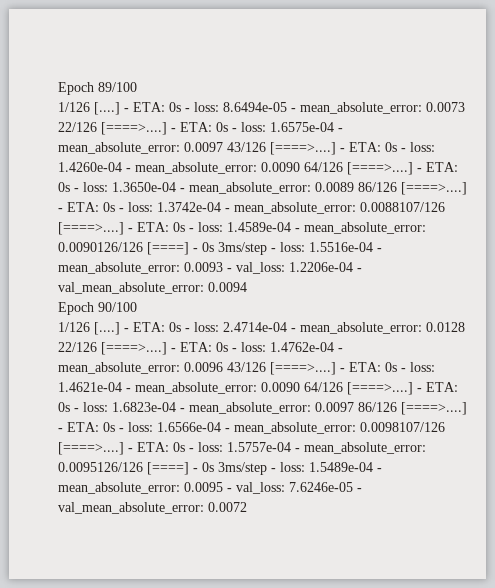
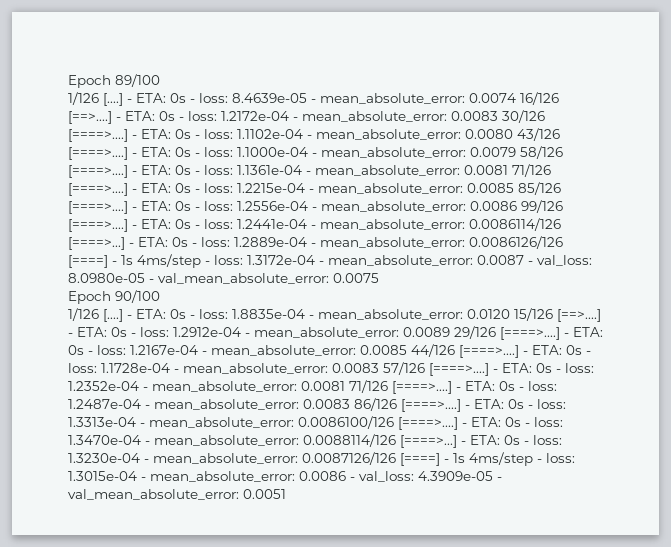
- - ETA: 0s - loss: 8.6494e-05 - mean_absolute_error: 0.0073 22/126 [====>....] - ETA: 0s - loss: 1.6575e-04 - mean_absolute_error: 0.0097 43/126 [====>....] - ETA: 0s - loss: 1.4260e-04 - mean_absolute_error: 0.0090 64/126 [====>....] - ETA: 0s - loss: 1.3650e-04 - mean_absolute_error: 0.0089 86/126 [====>....] - ETA: 0s - loss: 1.3742e-04 - mean_absolute_error: 0.0088107/126 [====>....] - ETA: 0s - loss: 1.4589e-04 - mean_absolute_error: 0.0090126/126 [====] - 0s 3ms/step - loss: 1.5516e-04 - mean_absolute_error: 0.0093 - val_loss: 1.2206e-04 - val_mean_absolute_error: 0.0094
+ - ETA: 0s - loss: 8.4639e-05 - mean_absolute_error: 0.0074 16/126 [==>....] - ETA: 0s - loss: 1.2172e-04 - mean_absolute_error: 0.0083 30/126 [====>....] - ETA: 0s - loss: 1.1102e-04 - mean_absolute_error: 0.0080 43/126 [====>....] - ETA: 0s - loss: 1.1000e-04 - mean_absolute_error: 0.0079 58/126 [====>....] - ETA: 0s - loss: 1.1361e-04 - mean_absolute_error: 0.0081 71/126 [====>....] - ETA: 0s - loss: 1.2215e-04 - mean_absolute_error: 0.0085 85/126 [====>....] - ETA: 0s - loss: 1.2556e-04 - mean_absolute_error: 0.0086 99/126 [====>....] - ETA: 0s - loss: 1.2441e-04 - mean_absolute_error: 0.0086114/126 [====>...] - ETA: 0s - loss: 1.2889e-04 - mean_absolute_error: 0.0086126/126 [====] - 1s 4ms/step - loss: 1.3172e-04 - mean_absolute_error: 0.0087 - val_loss: 8.0980e-05 - val_mean_absolute_error: 0.0075
- - ETA: 0s - loss: 2.4714e-04 - mean_absolute_error: 0.0128 22/126 [====>....] - ETA: 0s - loss: 1.4762e-04 - mean_absolute_error: 0.0096 43/126 [====>....] - ETA: 0s - loss: 1.4621e-04 - mean_absolute_error: 0.0090 64/126 [====>....] - ETA: 0s - loss: 1.6823e-04 - mean_absolute_error: 0.0097 86/126 [====>....] - ETA: 0s - loss: 1.6566e-04 - mean_absolute_error: 0.0098107/126 [====>....] - ETA: 0s - loss: 1.5757e-04 - mean_absolute_error: 0.0095126/126 [====] - 0s 3ms/step - loss: 1.5489e-04 - mean_absolute_error: 0.0095 - val_loss: 7.6246e-05 - val_mean_absolute_error: 0.0072
+ - ETA: 0s - loss: 1.8835e-04 - mean_absolute_error: 0.0120 15/126 [==>....] - ETA: 0s - loss: 1.2912e-04 - mean_absolute_error: 0.0089 29/126 [====>....] - ETA: 0s - loss: 1.2167e-04 - mean_absolute_error: 0.0085 44/126 [====>....] - ETA: 0s - loss: 1.1728e-04 - mean_absolute_error: 0.0083 57/126 [====>....] - ETA: 0s - loss: 1.2352e-04 - mean_absolute_error: 0.0081 71/126 [====>....] - ETA: 0s - loss: 1.2487e-04 - mean_absolute_error: 0.0083 86/126 [====>....] - ETA: 0s - loss: 1.3313e-04 - mean_absolute_error: 0.0086100/126 [====>....] - ETA: 0s - loss: 1.3470e-04 - mean_absolute_error: 0.0088114/126 [====>...] - ETA: 0s - loss: 1.3230e-04 - mean_absolute_error: 0.0087126/126 [====] - 1s 4ms/step - loss: 1.3015e-04 - mean_absolute_error: 0.0086 - val_loss: 4.3909e-05 - val_mean_absolute_error: 0.0051

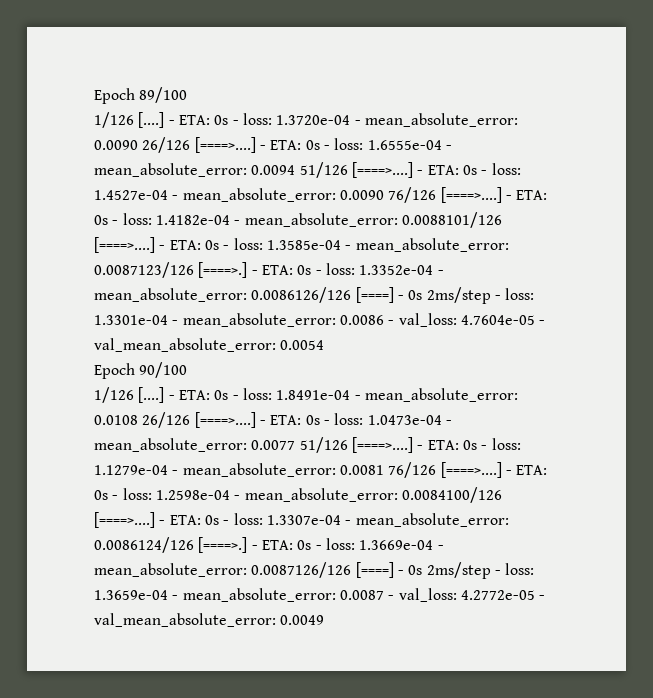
- - ETA: 0s - loss: 8.4639e-05 - mean_absolute_error: 0.0074 16/126 [==>....] - ETA: 0s - loss: 1.2172e-04 - mean_absolute_error: 0.0083 30/126 [====>....] - ETA: 0s - loss: 1.1102e-04 - mean_absolute_error: 0.0080 43/126 [====>....] - ETA: 0s - loss: 1.1000e-04 - mean_absolute_error: 0.0079 58/126 [====>....] - ETA: 0s - loss: 1.1361e-04 - mean_absolute_error: 0.0081 71/126 [====>....] - ETA: 0s - loss: 1.2215e-04 - mean_absolute_error: 0.0085 85/126 [====>....] - ETA: 0s - loss: 1.2556e-04 - mean_absolute_error: 0.0086 99/126 [====>....] - ETA: 0s - loss: 1.2441e-04 - mean_absolute_error: 0.0086114/126 [====>...] - ETA: 0s - loss: 1.2889e-04 - mean_absolute_error: 0.0086126/126 [====] - 1s 4ms/step - loss: 1.3172e-04 - mean_absolute_error: 0.0087 - val_loss: 8.0980e-05 - val_mean_absolute_error: 0.0075
+ - ETA: 0s - loss: 1.3720e-04 - mean_absolute_error: 0.0090 26/126 [====>....] - ETA: 0s - loss: 1.6555e-04 - mean_absolute_error: 0.0094 51/126 [====>....] - ETA: 0s - loss: 1.4527e-04 - mean_absolute_error: 0.0090 76/126 [====>....] - ETA: 0s - loss: 1.4182e-04 - mean_absolute_error: 0.0088101/126 [====>....] - ETA: 0s - loss: 1.3585e-04 - mean_absolute_error: 0.0087123/126 [====>.] - ETA: 0s - loss: 1.3352e-04 - mean_absolute_error: 0.0086126/126 [====] - 0s 2ms/step - loss: 1.3301e-04 - mean_absolute_error: 0.0086 - val_loss: 4.7604e-05 - val_mean_absolute_error: 0.0054
- - ETA: 0s - loss: 1.8835e-04 - mean_absolute_error: 0.0120 15/126 [==>....] - ETA: 0s - loss: 1.2912e-04 - mean_absolute_error: 0.0089 29/126 [====>....] - ETA: 0s - loss: 1.2167e-04 - mean_absolute_error: 0.0085 44/126 [====>....] - ETA: 0s - loss: 1.1728e-04 - mean_absolute_error: 0.0083 57/126 [====>....] - ETA: 0s - loss: 1.2352e-04 - mean_absolute_error: 0.0081 71/126 [====>....] - ETA: 0s - loss: 1.2487e-04 - mean_absolute_error: 0.0083 86/126 [====>....] - ETA: 0s - loss: 1.3313e-04 - mean_absolute_error: 0.0086100/126 [====>....] - ETA: 0s - loss: 1.3470e-04 - mean_absolute_error: 0.0088114/126 [====>...] - ETA: 0s - loss: 1.3230e-04 - mean_absolute_error: 0.0087126/126 [====] - 1s 4ms/step - loss: 1.3015e-04 - mean_absolute_error: 0.0086 - val_loss: 4.3909e-05 - val_mean_absolute_error: 0.0051
+ - ETA: 0s - loss: 1.8491e-04 - mean_absolute_error: 0.0108 26/126 [====>....] - ETA: 0s - loss: 1.0473e-04 - mean_absolute_error: 0.0077 51/126 [====>....] - ETA: 0s - loss: 1.1279e-04 - mean_absolute_error: 0.0081 76/126 [====>....] - ETA: 0s - loss: 1.2598e-04 - mean_absolute_error: 0.0084100/126 [====>....] - ETA: 0s - loss: 1.3307e-04 - mean_absolute_error: 0.0086124/126 [====>.] - ETA: 0s - loss: 1.3669e-04 - mean_absolute_error: 0.0087126/126 [====] - 0s 2ms/step - loss: 1.3659e-04 - mean_absolute_error: 0.0087 - val_loss: 4.2772e-05 - val_mean_absolute_error: 0.0049

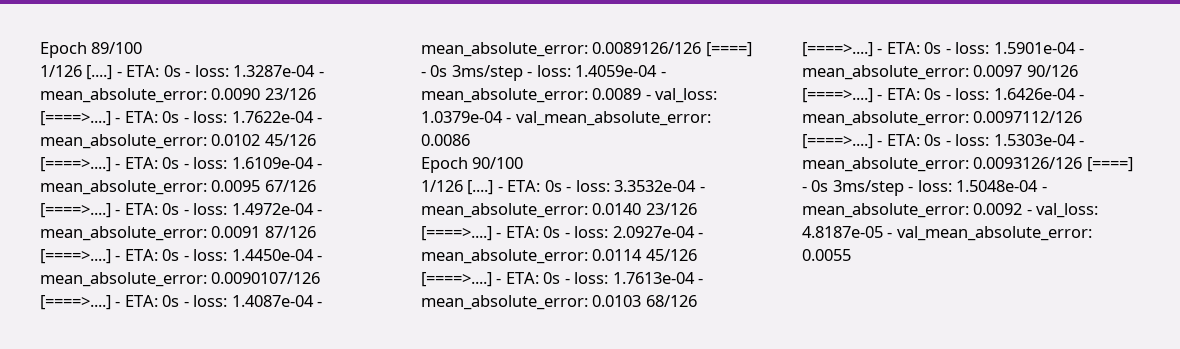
- - ETA: 0s - loss: 1.3720e-04 - mean_absolute_error: 0.0090 26/126 [====>....] - ETA: 0s - loss: 1.6555e-04 - mean_absolute_error: 0.0094 51/126 [====>....] - ETA: 0s - loss: 1.4527e-04 - mean_absolute_error: 0.0090 76/126 [====>....] - ETA: 0s - loss: 1.4182e-04 - mean_absolute_error: 0.0088101/126 [====>....] - ETA: 0s - loss: 1.3585e-04 - mean_absolute_error: 0.0087123/126 [====>.] - ETA: 0s - loss: 1.3352e-04 - mean_absolute_error: 0.0086126/126 [====] - 0s 2ms/step - loss: 1.3301e-04 - mean_absolute_error: 0.0086 - val_loss: 4.7604e-05 - val_mean_absolute_error: 0.0054
+ - ETA: 0s - loss: 1.3287e-04 - mean_absolute_error: 0.0090 23/126 [====>....] - ETA: 0s - loss: 1.7622e-04 - mean_absolute_error: 0.0102 45/126 [====>....] - ETA: 0s - loss: 1.6109e-04 - mean_absolute_error: 0.0095 67/126 [====>....] - ETA: 0s - loss: 1.4972e-04 - mean_absolute_error: 0.0091 87/126 [====>....] - ETA: 0s - loss: 1.4450e-04 - mean_absolute_error: 0.0090107/126 [====>....] - ETA: 0s - loss: 1.4087e-04 - mean_absolute_error: 0.0089126/126 [====] - 0s 3ms/step - loss: 1.4059e-04 - mean_absolute_error: 0.0089 - val_loss: 1.0379e-04 - val_mean_absolute_error: 0.0086
- - ETA: 0s - loss: 1.8491e-04 - mean_absolute_error: 0.0108 26/126 [====>....] - ETA: 0s - loss: 1.0473e-04 - mean_absolute_error: 0.0077 51/126 [====>....] - ETA: 0s - loss: 1.1279e-04 - mean_absolute_error: 0.0081 76/126 [====>....] - ETA: 0s - loss: 1.2598e-04 - mean_absolute_error: 0.0084100/126 [====>....] - ETA: 0s - loss: 1.3307e-04 - mean_absolute_error: 0.0086124/126 [====>.] - ETA: 0s - loss: 1.3669e-04 - mean_absolute_error: 0.0087126/126 [====] - 0s 2ms/step - loss: 1.3659e-04 - mean_absolute_error: 0.0087 - val_loss: 4.2772e-05 - val_mean_absolute_error: 0.0049
+ - ETA: 0s - loss: 3.3532e-04 - mean_absolute_error: 0.0140 23/126 [====>....] - ETA: 0s - loss: 2.0927e-04 - mean_absolute_error: 0.0114 45/126 [====>....] - ETA: 0s - loss: 1.7613e-04 - mean_absolute_error: 0.0103 68/126 [====>....] - ETA: 0s - loss: 1.5901e-04 - mean_absolute_error: 0.0097 90/126 [====>....] - ETA: 0s - loss: 1.6426e-04 - mean_absolute_error: 0.0097112/126 [====>....] - ETA: 0s - loss: 1.5303e-04 - mean_absolute_error: 0.0093126/126 [====] - 0s 3ms/step - loss: 1.5048e-04 - mean_absolute_error: 0.0092 - val_loss: 4.8187e-05 - val_mean_absolute_error: 0.0055

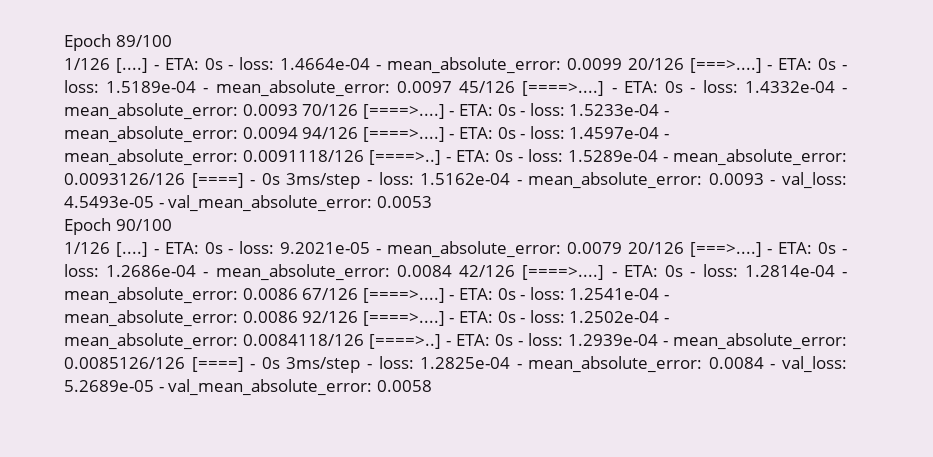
- - ETA: 0s - loss: 1.3287e-04 - mean_absolute_error: 0.0090 23/126 [====>....] - ETA: 0s - loss: 1.7622e-04 - mean_absolute_error: 0.0102 45/126 [====>....] - ETA: 0s - loss: 1.6109e-04 - mean_absolute_error: 0.0095 67/126 [====>....] - ETA: 0s - loss: 1.4972e-04 - mean_absolute_error: 0.0091 87/126 [====>....] - ETA: 0s - loss: 1.4450e-04 - mean_absolute_error: 0.0090107/126 [====>....] - ETA: 0s - loss: 1.4087e-04 - mean_absolute_error: 0.0089126/126 [====] - 0s 3ms/step - loss: 1.4059e-04 - mean_absolute_error: 0.0089 - val_loss: 1.0379e-04 - val_mean_absolute_error: 0.0086
+ - ETA: 0s - loss: 1.4664e-04 - mean_absolute_error: 0.0099 20/126 [===>....] - ETA: 0s - loss: 1.5189e-04 - mean_absolute_error: 0.0097 45/126 [====>....] - ETA: 0s - loss: 1.4332e-04 - mean_absolute_error: 0.0093 70/126 [====>....] - ETA: 0s - loss: 1.5233e-04 - mean_absolute_error: 0.0094 94/126 [====>....] - ETA: 0s - loss: 1.4597e-04 - mean_absolute_error: 0.0091118/126 [====>..] - ETA: 0s - loss: 1.5289e-04 - mean_absolute_error: 0.0093126/126 [====] - 0s 3ms/step - loss: 1.5162e-04 - mean_absolute_error: 0.0093 - val_loss: 4.5493e-05 - val_mean_absolute_error: 0.0053
- - ETA: 0s - loss: 3.3532e-04 - mean_absolute_error: 0.0140 23/126 [====>....] - ETA: 0s - loss: 2.0927e-04 - mean_absolute_error: 0.0114 45/126 [====>....] - ETA: 0s - loss: 1.7613e-04 - mean_absolute_error: 0.0103 68/126 [====>....] - ETA: 0s - loss: 1.5901e-04 - mean_absolute_error: 0.0097 90/126 [====>....] - ETA: 0s - loss: 1.6426e-04 - mean_absolute_error: 0.0097112/126 [====>....] - ETA: 0s - loss: 1.5303e-04 - mean_absolute_error: 0.0093126/126 [====] - 0s 3ms/step - loss: 1.5048e-04 - mean_absolute_error: 0.0092 - val_loss: 4.8187e-05 - val_mean_absolute_error: 0.0055
+ - ETA: 0s - loss: 9.2021e-05 - mean_absolute_error: 0.0079 20/126 [===>....] - ETA: 0s - loss: 1.2686e-04 - mean_absolute_error: 0.0084 42/126 [====>....] - ETA: 0s - loss: 1.2814e-04 - mean_absolute_error: 0.0086 67/126 [====>....] - ETA: 0s - loss: 1.2541e-04 - mean_absolute_error: 0.0086 92/126 [====>....] - ETA: 0s - loss: 1.2502e-04 - mean_absolute_error: 0.0084118/126 [====>..] - ETA: 0s - loss: 1.2939e-04 - mean_absolute_error: 0.0085126/126 [====] - 0s 3ms/step - loss: 1.2825e-04 - mean_absolute_error: 0.0084 - val_loss: 5.2689e-05 - val_mean_absolute_error: 0.0058

